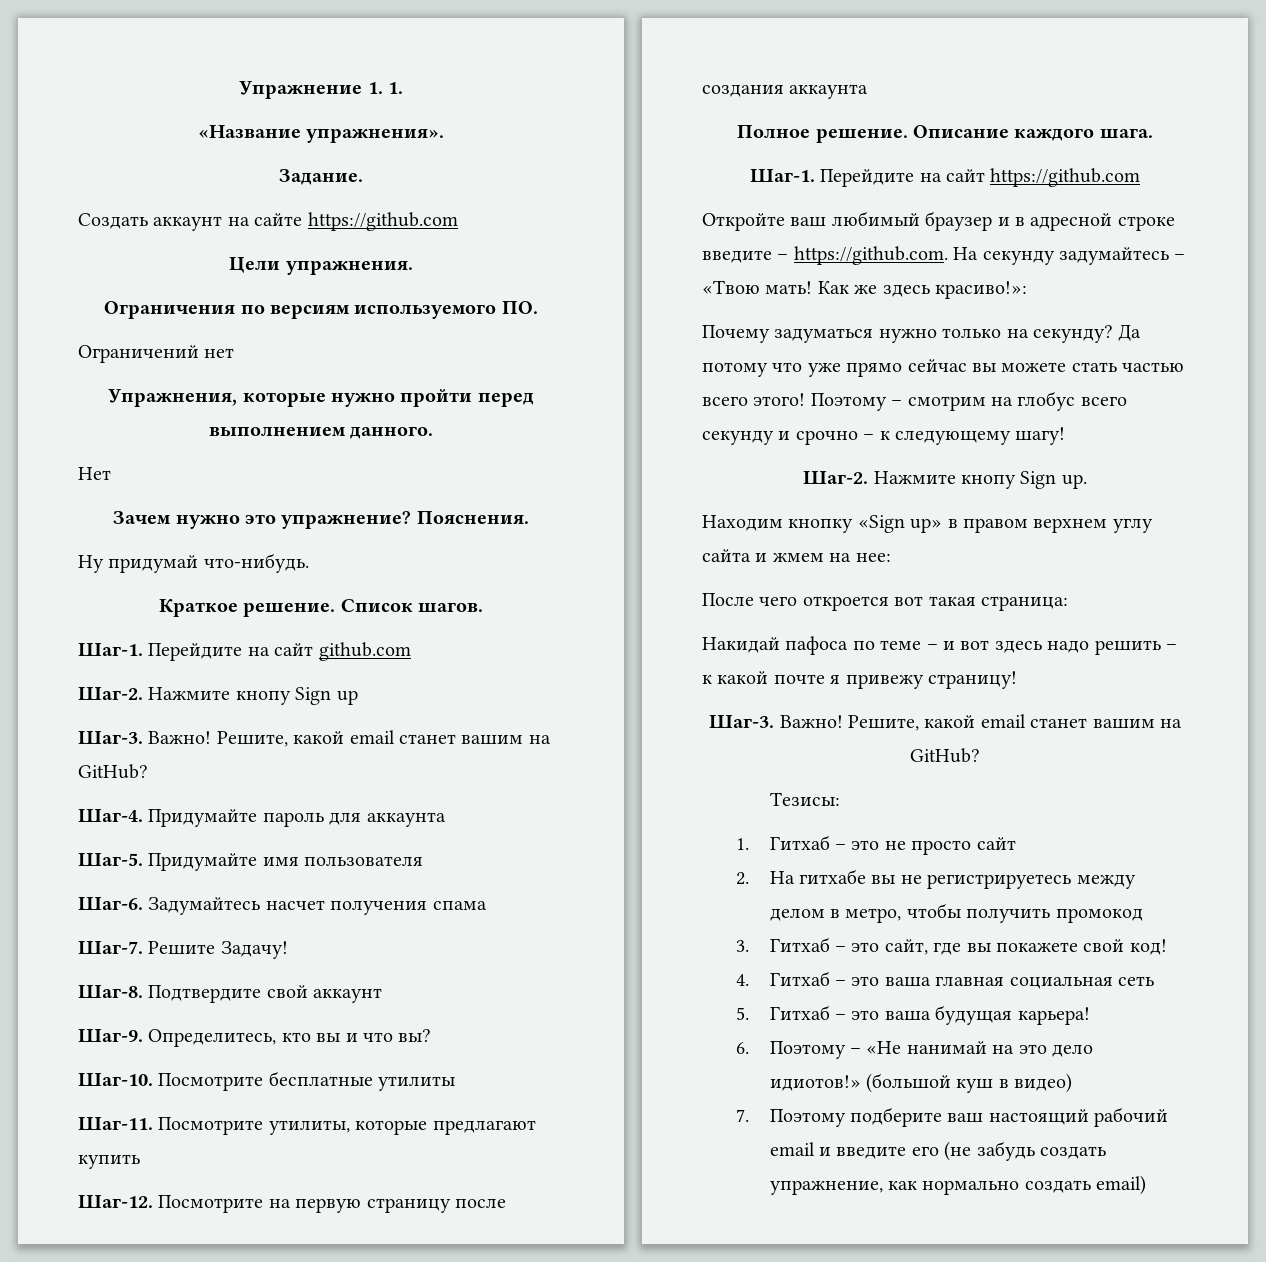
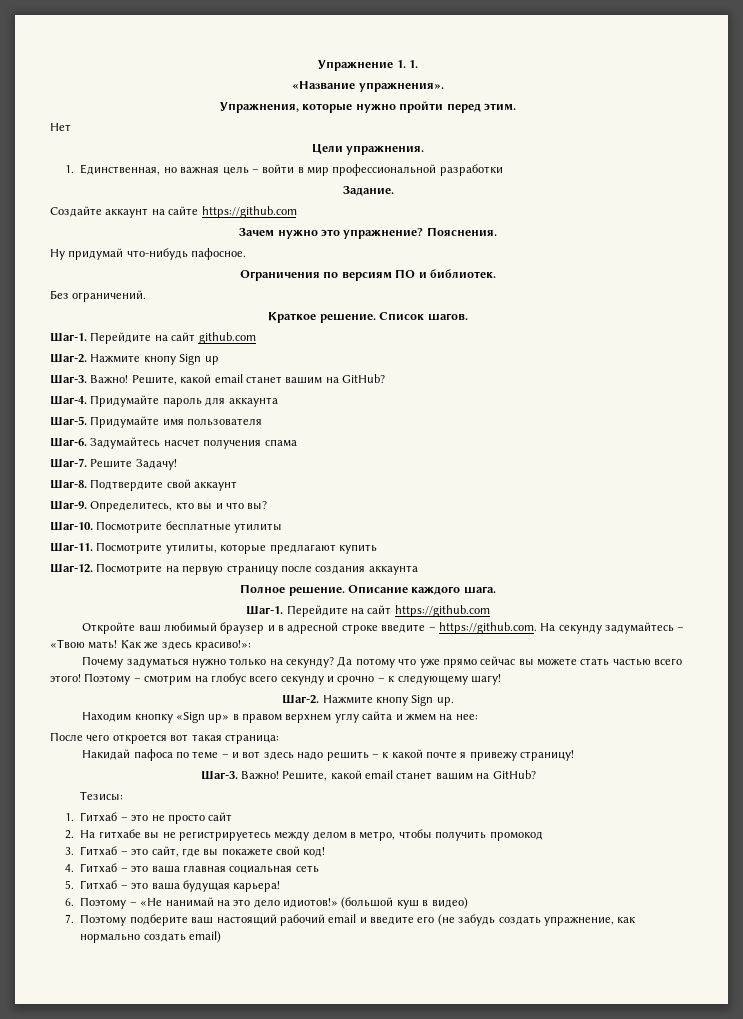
- Задание.
- Создать аккаунт на сайте https://github.com
- Цели упражнения.
- Ограничения по версиям используемого ПО.
- Ограничений нет
- Упражнения, которые нужно пройти перед выполнением данного.
+ Упражнения, которые нужно пройти перед этим.
+ Цели упражнения.
+ 1. Единственная, но важная цель – войти в мир профессиональной разработки
+ Задание.
+ Создайте аккаунт на сайте https://github.com
- Ну придумай что-нибудь.
+ Ну придумай что-нибудь пафосное.
+ Ограничения по версиям ПО и библиотек.
+ Без ограничений.

